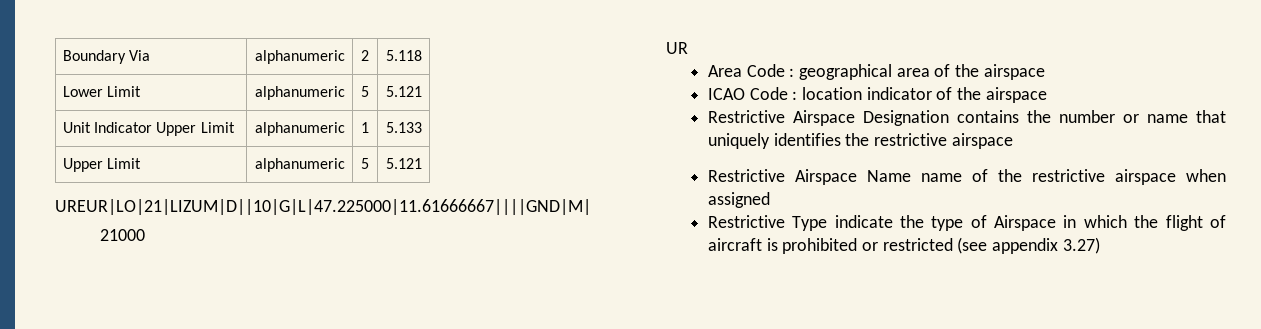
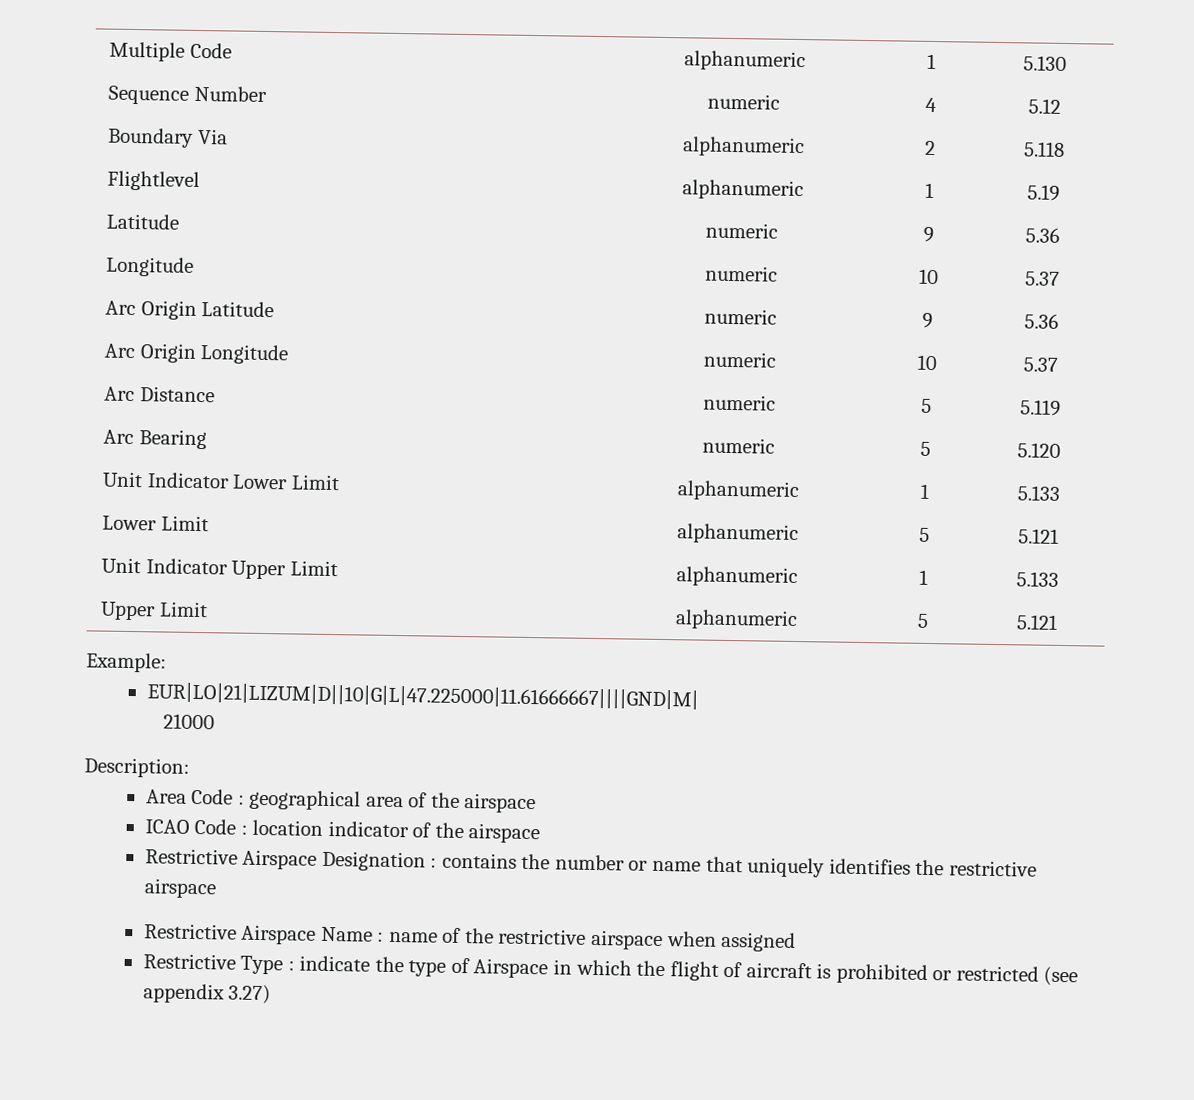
+ Multiple Code | alphanumeric | 1 | 5.130
+ Sequence Number | numeric | 4 | 5.12
+ Flightlevel | alphanumeric | 1 | 5.19
+ Latitude | numeric | 9 | 5.36
+ Longitude | numeric | 10 | 5.37
+ Arc Origin Latitude | numeric | 9 | 5.36
+ Arc Origin Longitude | numeric | 10 | 5.37
+ Arc Distance | numeric | 5 | 5.119
+ Arc Bearing | numeric | 5 | 5.120
+ Unit Indicator Lower Limit | alphanumeric | 1 | 5.133
- UREUR|LO|21|LIZUM|D||10|G|L|47.225000|11.61666667||||GND|M|
+ Example:
+ EUR|LO|21|LIZUM|D||10|G|L|47.225000|11.61666667||||GND|M|
- UR
+ Description:
- Restrictive Airspace Designation contains the number or name that uniquely identifies the restrictive airspace
+ Restrictive Airspace Designation : contains the number or name that uniquely identifies the restrictive airspace
- Restrictive Airspace Name name of the restrictive airspace when assigned
+ Restrictive Airspace Name : name of the restrictive airspace when assigned
- Restrictive Type indicate the type of Airspace in which the flight of aircraft is prohibited or restricted (see appendix 3.27)
+ Restrictive Type : indicate the type of Airspace in which the flight of aircraft is prohibited or restricted (see appendix 3.27)

